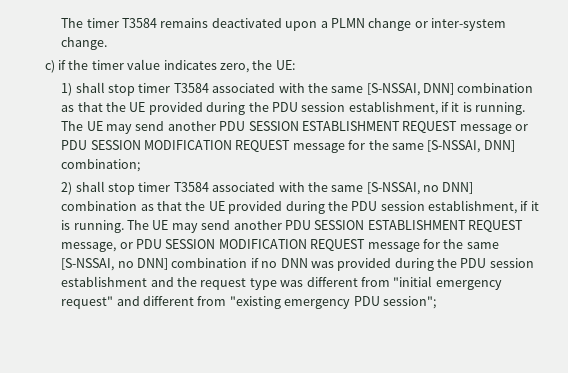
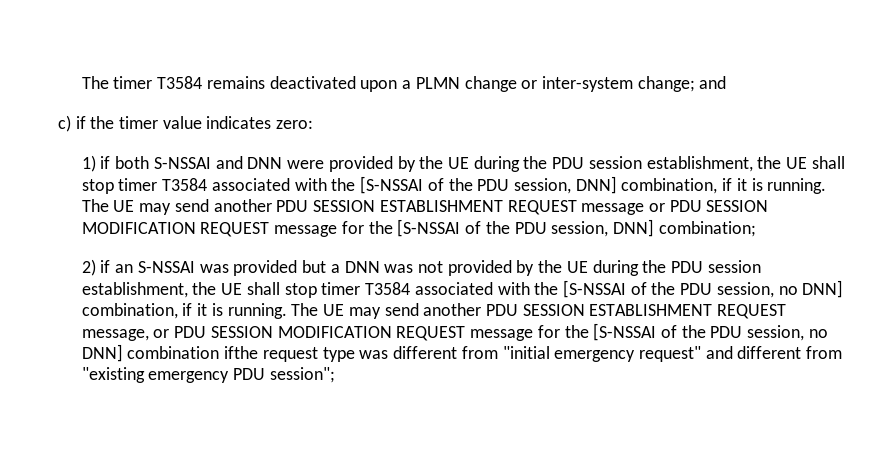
- The timer T3584 remains deactivated upon a PLMN change or inter-system change.
+ The timer T3584 remains deactivated upon a PLMN change or inter-system change; and
- c) if the timer value indicates zero, the UE:
- 1) shall stop timer T3584 associated with the same [S-NSSAI, DNN] combination as that the UE provided during the PDU session establishment, if it is running.
+ c) if the timer value indicates zero:
+ 1) if both S-NSSAI and DNN were provided by the UE during the PDU session establishment, the UE shall stop timer T3584 associated with the [S-NSSAI of the PDU session, DNN] combination, if it is running.
- The UE may send another PDU SESSION ESTABLISHMENT REQUEST message or PDU SESSION MODIFICATION REQUEST message for the same [S-NSSAI, DNN] combination;
- 2) shall stop timer T3584 associated with the same [S-NSSAI, no DNN] combination as that the UE provided during the PDU session establishment, if it is running.
+ The UE may send another PDU SESSION ESTABLISHMENT REQUEST message or PDU SESSION MODIFICATION REQUEST message for the [S-NSSAI of the PDU session, DNN] combination;
+ 2) if an S-NSSAI was provided but a DNN was not provided by the UE during the PDU session establishment, the UE shall stop timer T3584 associated with the [S-NSSAI of the PDU session, no DNN] combination, if it is running.
- The UE may send another PDU SESSION ESTABLISHMENT REQUEST message, or PDU SESSION MODIFICATION REQUEST message for the same [S-NSSAI, no DNN] combination if no DNN was provided during the PDU session establishment and the request type was different from "initial emergency request" and different from "existing emergency PDU session";
+ The UE may send another PDU SESSION ESTABLISHMENT REQUEST message, or PDU SESSION MODIFICATION REQUEST message for the [S-NSSAI of the PDU session, no DNN] combination ifthe request type was different from "initial emergency request" and different from "existing emergency PDU session";

